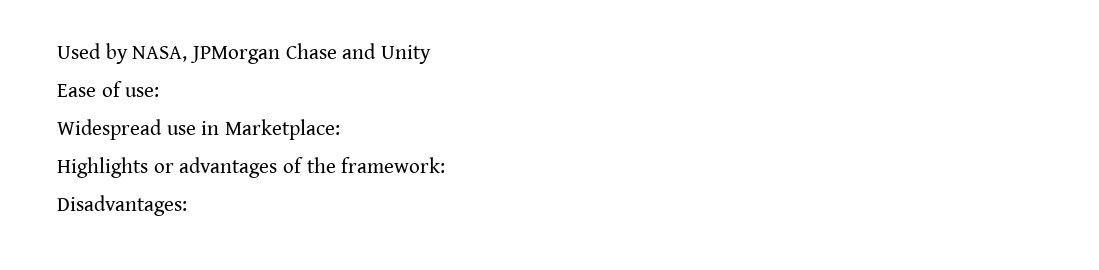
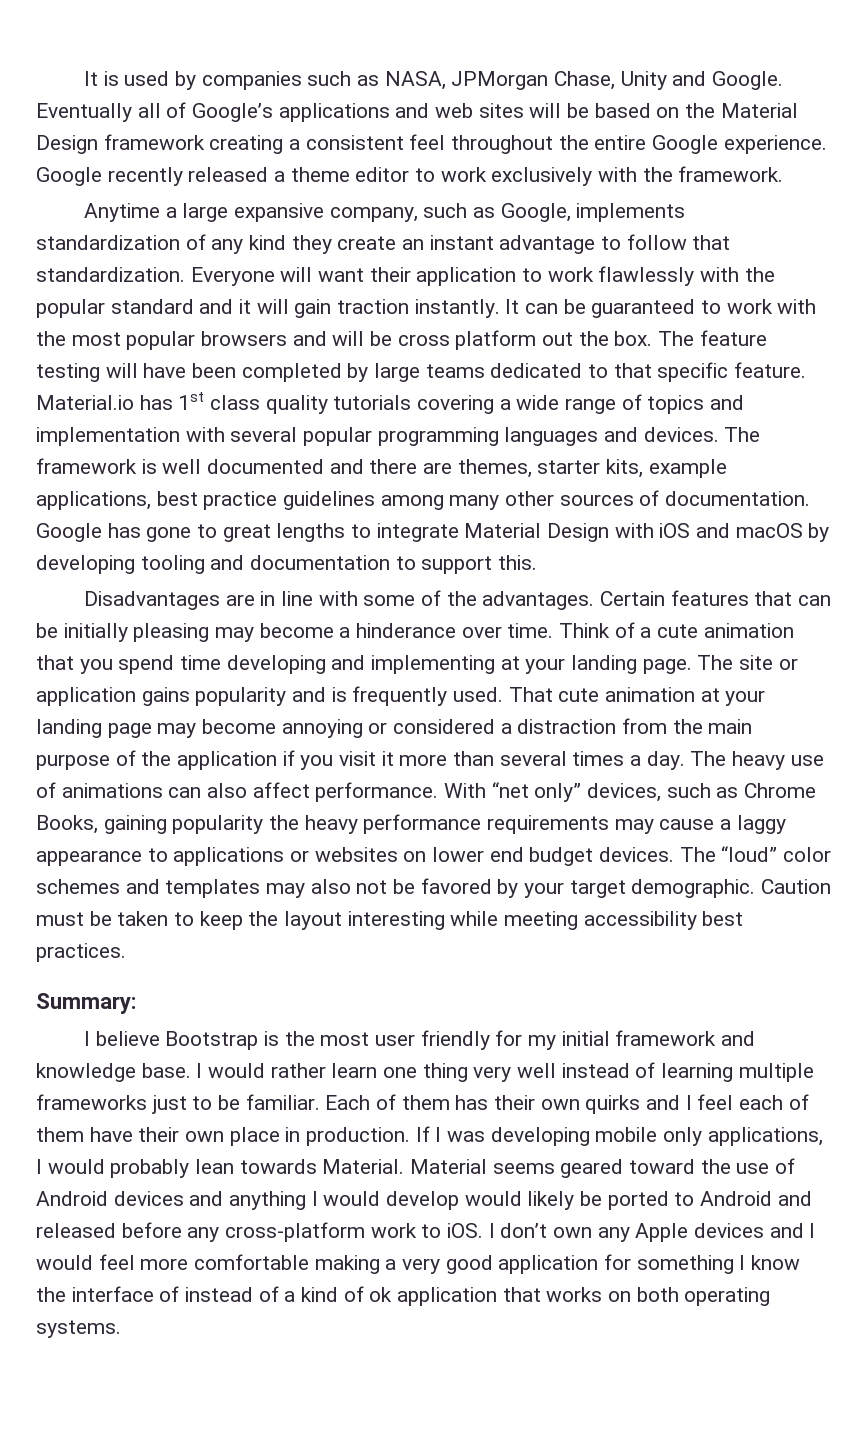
- Used by NASA, JPMorgan Chase and Unity
- Ease of use:
- Widespread use in Marketplace:
- Highlights or advantages of the framework:
- Disadvantages:
+ It is used by companies such as NASA, JPMorgan Chase, Unity and Google. Eventually all of Google’s applications and web sites will be based on the Material Design framework creating a consistent feel throughout the entire Google experience. Google recently released a theme editor to work exclusively with the framework.
+ Anytime a large expansive company, such as Google, implements standardization of any kind they create an instant advantage to follow that standardization. Everyone will want their application to work flawlessly with the popular standard and it will gain traction instantly. It can be guaranteed to work with the most popular browsers and will be cross platform out the box. The feature testing will have been completed by large teams dedicated to that specific feature. Material.io has 1st class quality tutorials covering a wide range of topics and implementation with several popular programming languages and devices. The framework is well documented and there are themes, starter kits, example applications, best practice guidelines among many other sources of documentation. Google has gone to great lengths to integrate Material Design with iOS and macOS by developing tooling and documentation to support this.
+ Disadvantages are in line with some of the advantages. Certain features that can be initially pleasing may become a hinderance over time. Think of a cute animation that you spend time developing and implementing at your landing page. The site or application gains popularity and is frequently used. That cute animation at your landing page may become annoying or considered a distraction from the main purpose of the application if you visit it more than several times a day. The heavy use of animations can also affect performance. With “net only” devices, such as Chrome Books, gaining popularity the heavy performance requirements may cause a laggy appearance to applications or websites on lower end budget devices. The “loud” color schemes and templates may also not be favored by your target demographic. Caution must be taken to keep the layout interesting while meeting accessibility best practices.
+ Summary:
+ I believe Bootstrap is the most user friendly for my initial framework and knowledge base. I would rather learn one thing very well instead of learning multiple frameworks just to be familiar. Each of them has their own quirks and I feel each of them have their own place in production. If I was developing mobile only applications, I would probably lean towards Material. Material seems geared toward the use of Android devices and anything I would develop would likely be ported to Android and released before any cross-platform work to iOS. I don’t own any Apple devices and I would feel more comfortable making a very good application for something I know the interface of instead of a kind of ok application that works on both operating systems.

